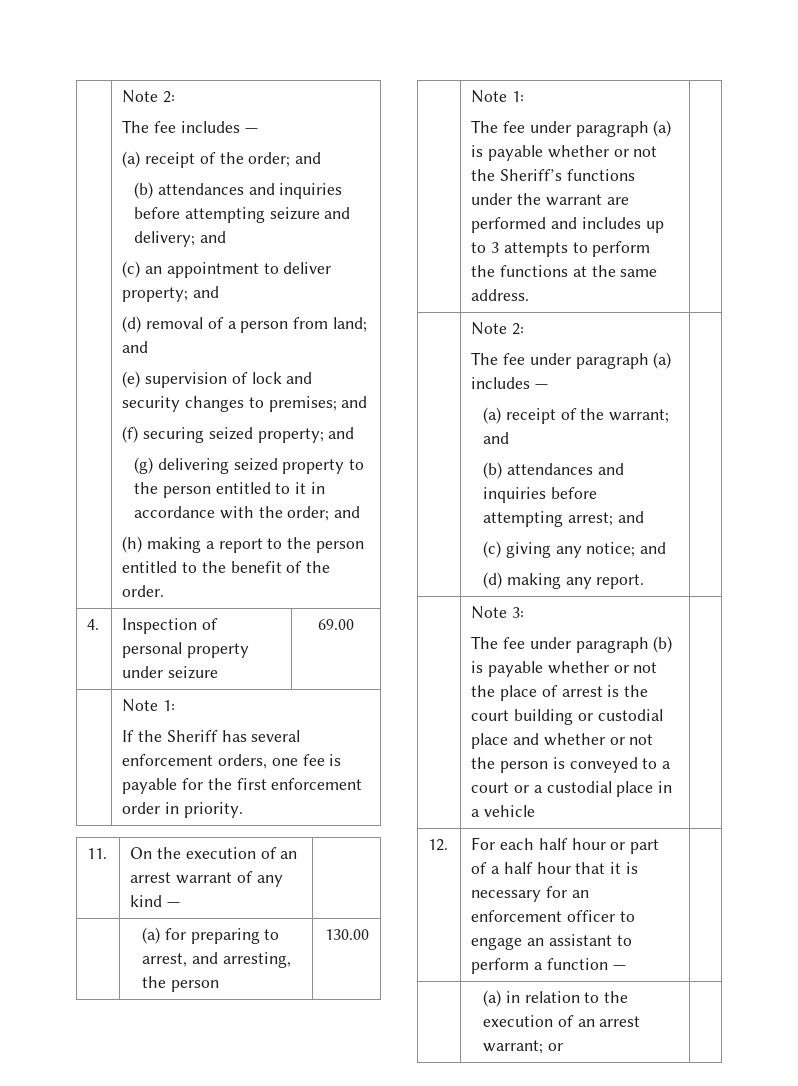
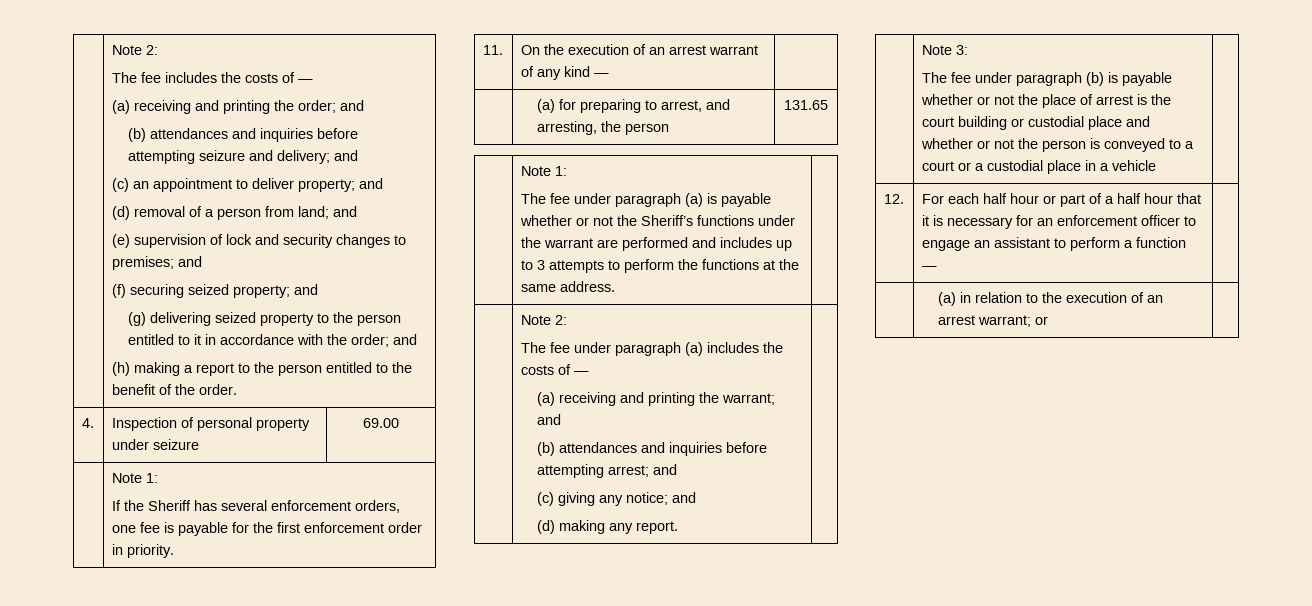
- The fee includes —
- (a) receipt of the order; and
+ The fee includes the costs of —
+ (a) receiving and printing the order; and
- | (a) for preparing to arrest, and arresting, the person | 130.00
+ | (a) for preparing to arrest, and arresting, the person | 131.65
  | Note 1:
  The fee under paragraph (a) is payable whether or not the Sheriff’s functions under the warrant are performed and includes up to 3 attempts to perform the functions at the same address. |
  | Note 2:
- The fee under paragraph (a) includes —
- (a) receipt of the warrant; and
+ The fee under paragraph (a) includes the costs of —
+ (a) receiving and printing the warrant; and

